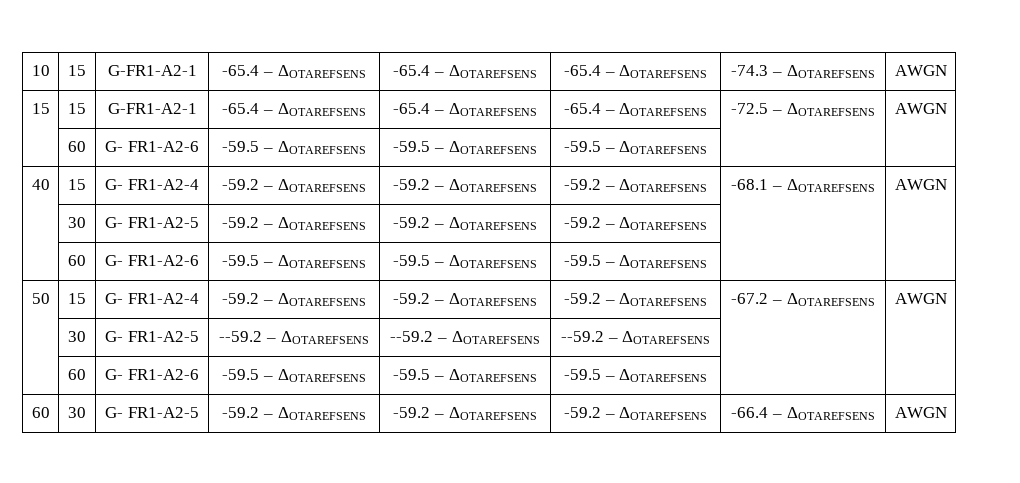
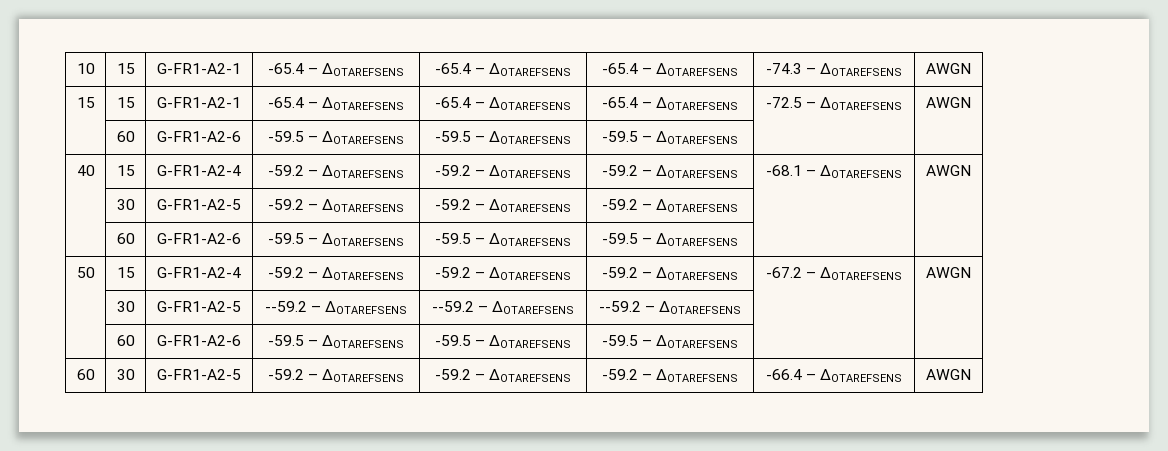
  15 | 15 | G-FR1-A2-1 | -65.4 – ΔOTAREFSENS | -65.4 – ΔOTAREFSENS | -65.4 – ΔOTAREFSENS | -72.5 – ΔOTAREFSENS | AWGN
- | 60 | G- FR1-A2-6 | -59.5 – ΔOTAREFSENS | -59.5 – ΔOTAREFSENS | -59.5 – ΔOTAREFSENS | |
+ | 60 | G-FR1-A2-6 | -59.5 – ΔOTAREFSENS | -59.5 – ΔOTAREFSENS | -59.5 – ΔOTAREFSENS | |
- 40 | 15 | G- FR1-A2-4 | -59.2 – ΔOTAREFSENS | -59.2 – ΔOTAREFSENS | -59.2 – ΔOTAREFSENS | -68.1 – ΔOTAREFSENS | AWGN
+ 40 | 15 | G-FR1-A2-4 | -59.2 – ΔOTAREFSENS | -59.2 – ΔOTAREFSENS | -59.2 – ΔOTAREFSENS | -68.1 – ΔOTAREFSENS | AWGN
- | 30 | G- FR1-A2-5 | -59.2 – ΔOTAREFSENS | -59.2 – ΔOTAREFSENS | -59.2 – ΔOTAREFSENS | |
- | 60 | G- FR1-A2-6 | -59.5 – ΔOTAREFSENS | -59.5 – ΔOTAREFSENS | -59.5 – ΔOTAREFSENS | |
+ | 30 | G-FR1-A2-5 | -59.2 – ΔOTAREFSENS | -59.2 – ΔOTAREFSENS | -59.2 – ΔOTAREFSENS | |
+ | 60 | G-FR1-A2-6 | -59.5 – ΔOTAREFSENS | -59.5 – ΔOTAREFSENS | -59.5 – ΔOTAREFSENS | |
- 50 | 15 | G- FR1-A2-4 | -59.2 – ΔOTAREFSENS | -59.2 – ΔOTAREFSENS | -59.2 – ΔOTAREFSENS | -67.2 – ΔOTAREFSENS | AWGN
+ 50 | 15 | G-FR1-A2-4 | -59.2 – ΔOTAREFSENS | -59.2 – ΔOTAREFSENS | -59.2 – ΔOTAREFSENS | -67.2 – ΔOTAREFSENS | AWGN
- | 30 | G- FR1-A2-5 | --59.2 – ΔOTAREFSENS | --59.2 – ΔOTAREFSENS | --59.2 – ΔOTAREFSENS | |
- | 60 | G- FR1-A2-6 | -59.5 – ΔOTAREFSENS | -59.5 – ΔOTAREFSENS | -59.5 – ΔOTAREFSENS | |
+ | 30 | G-FR1-A2-5 | --59.2 – ΔOTAREFSENS | --59.2 – ΔOTAREFSENS | --59.2 – ΔOTAREFSENS | |
+ | 60 | G-FR1-A2-6 | -59.5 – ΔOTAREFSENS | -59.5 – ΔOTAREFSENS | -59.5 – ΔOTAREFSENS | |
- 60 | 30 | G- FR1-A2-5 | -59.2 – ΔOTAREFSENS | -59.2 – ΔOTAREFSENS | -59.2 – ΔOTAREFSENS | -66.4 – ΔOTAREFSENS | AWGN
+ 60 | 30 | G-FR1-A2-5 | -59.2 – ΔOTAREFSENS | -59.2 – ΔOTAREFSENS | -59.2 – ΔOTAREFSENS | -66.4 – ΔOTAREFSENS | AWGN

